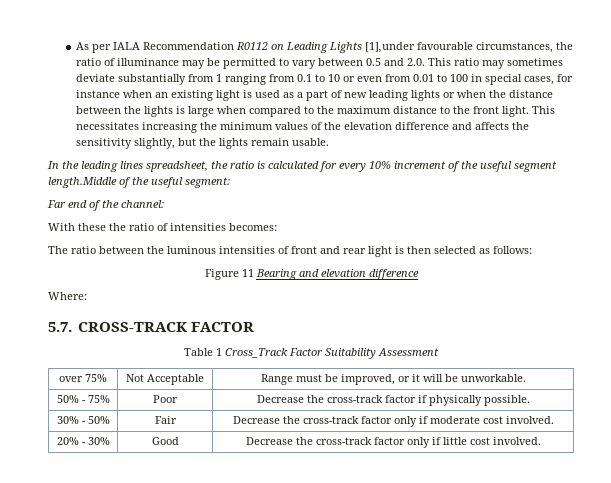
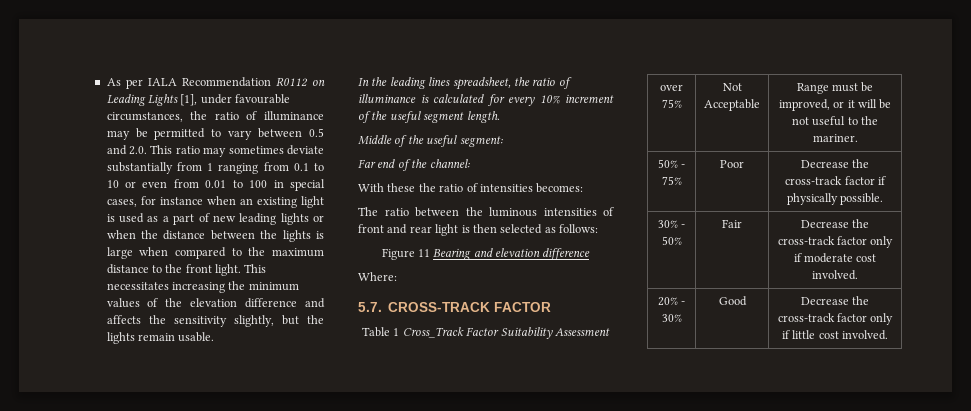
- As per IALA Recommendation R0112 on Leading Lights [1],under favourable circumstances, the ratio of illuminance may be permitted to vary between 0.5 and 2.0. This ratio may sometimes deviate substantially from 1 ranging from 0.1 to 10 or even from 0.01 to 100 in special cases, for instance when an existing light is used as a part of new leading lights or when the distance between the lights is large when compared to the maximum distance to the front light.
+ As per IALA Recommendation R0112 on Leading Lights [1], under favourable circumstances, the ratio of illuminance may be permitted to vary between 0.5 and 2.0. This ratio may sometimes deviate substantially from 1 ranging from 0.1 to 10 or even from 0.01 to 100 in special cases, for instance when an existing light is used as a part of new leading lights or when the distance between the lights is large when compared to the maximum distance to the front light.
- In the leading lines spreadsheet, the ratio is calculated for every 10% increment of the useful segment length.Middle of the useful segment:
+ In the leading lines spreadsheet, the ratio of illuminance is calculated for every 10% increment of the useful segment length.
+ Middle of the useful segment:
- over 75% | Not Acceptable | Range must be improved, or it will be unworkable.
+ over 75% | Not Acceptable | Range must be improved, or it will be not useful to the mariner.

